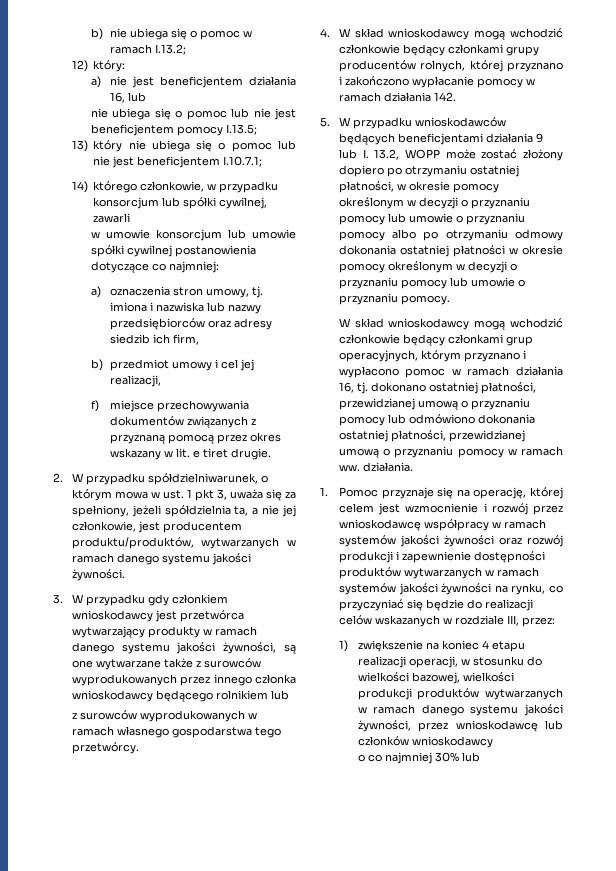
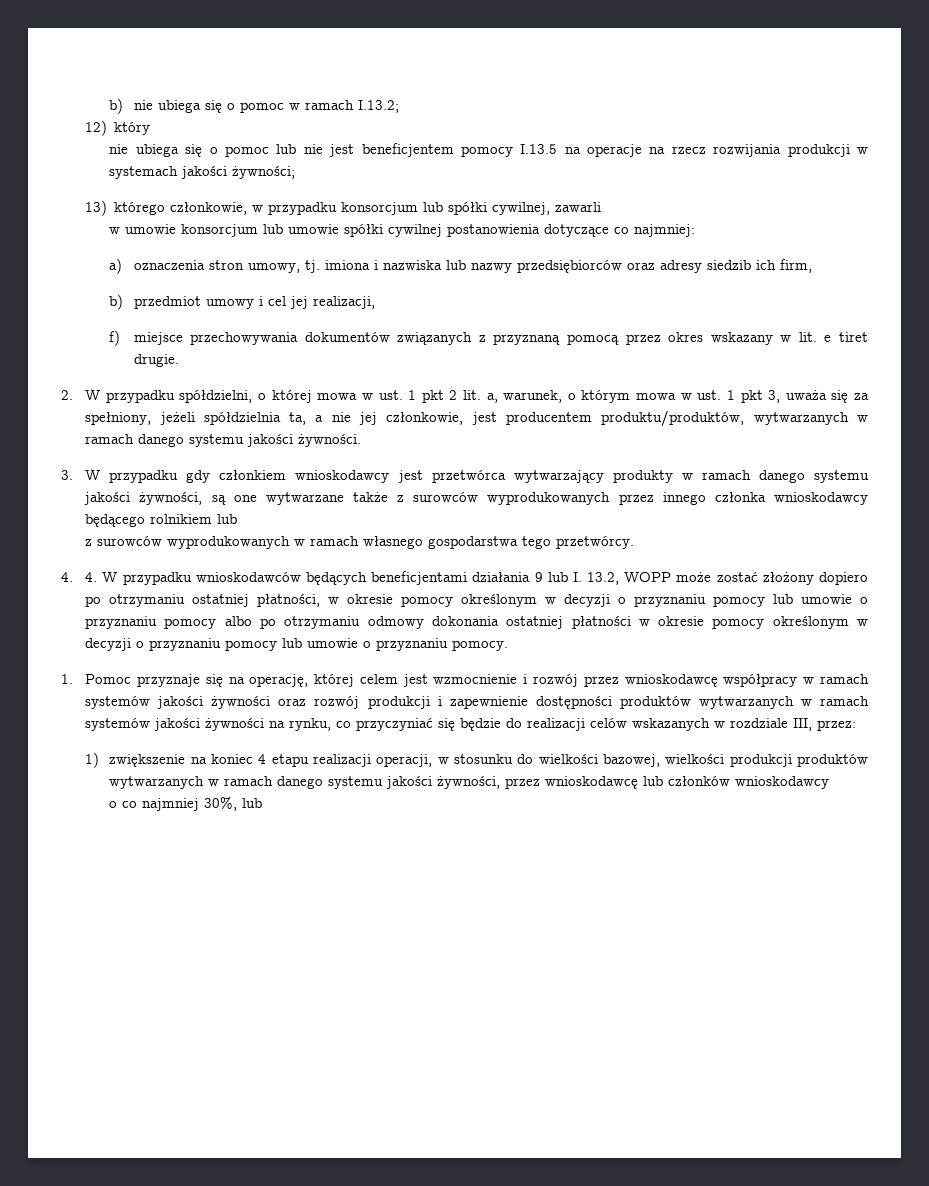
- 12) który:
- a) nie jest beneficjentem działania 16, lub
+ 12) który
- nie ubiega się o pomoc lub nie jest beneficjentem pomocy I.13.5;
- 13) który nie ubiega się o pomoc lub nie jest beneficjentem I.10.7.1;
- 14) którego członkowie, w przypadku konsorcjum lub spółki cywilnej, zawarli
+ nie ubiega się o pomoc lub nie jest beneficjentem pomocy I.13.5 na operacje na rzecz rozwijania produkcji w systemach jakości żywności;
+ 13) którego członkowie, w przypadku konsorcjum lub spółki cywilnej, zawarli
- 2. W przypadku spółdzielniwarunek, o którym mowa w ust. 1 pkt 3, uważa się za spełniony, jeżeli spółdzielnia ta, a nie jej członkowie, jest producentem produktu/produktów, wytwarzanych w ramach danego systemu jakości żywności.
+ 2. W przypadku spółdzielni, o której mowa w ust. 1 pkt 2 lit. a, warunek, o którym mowa w ust. 1 pkt 3, uważa się za spełniony, jeżeli spółdzielnia ta, a nie jej członkowie, jest producentem produktu/produktów, wytwarzanych w ramach danego systemu jakości żywności.
- 4. W skład wnioskodawcy mogą wchodzić członkowie będący członkami grupy producentów rolnych, której przyznano i zakończono wypłacanie pomocy w ramach działania 142.
- 5. W przypadku wnioskodawców będących beneficjentami działania 9 lub I. 13.2, WOPP może zostać złożony dopiero po otrzymaniu ostatniej płatności, w okresie pomocy określonym w decyzji o przyznaniu pomocy lub umowie o przyznaniu pomocy albo po otrzymaniu odmowy dokonania ostatniej płatności w okresie pomocy określonym w decyzji o przyznaniu pomocy lub umowie o przyznaniu pomocy.
+ 4. 4. W przypadku wnioskodawców będących beneficjentami działania 9 lub I. 13.2, WOPP może zostać złożony dopiero po otrzymaniu ostatniej płatności, w okresie pomocy określonym w decyzji o przyznaniu pomocy lub umowie o przyznaniu pomocy albo po otrzymaniu odmowy dokonania ostatniej płatności w okresie pomocy określonym w decyzji o przyznaniu pomocy lub umowie o przyznaniu pomocy.
- W skład wnioskodawcy mogą wchodzić członkowie będący członkami grup operacyjnych, którym przyznano i wypłacono pomoc w ramach działania 16, tj. dokonano ostatniej płatności, przewidzianej umową o przyznaniu pomocy lub odmówiono dokonania ostatniej płatności, przewidzianej umową o przyznaniu pomocy w ramach ww. działania.
- o co najmniej 30% lub
+ o co najmniej 30%, lub

